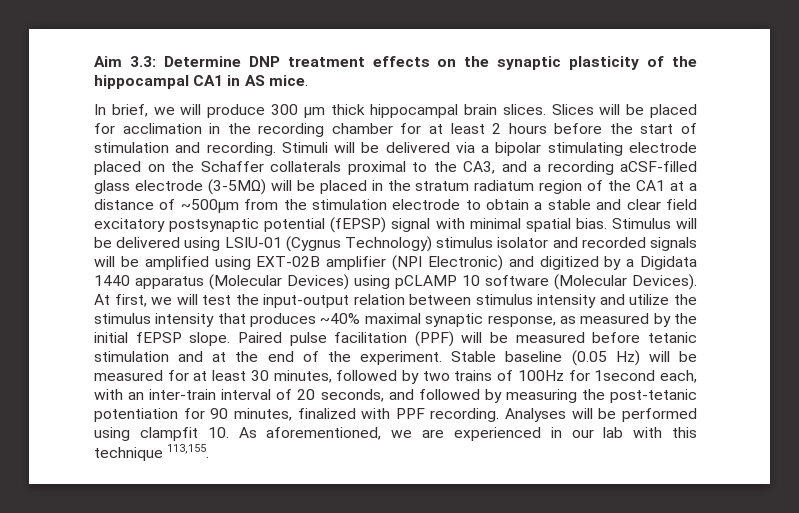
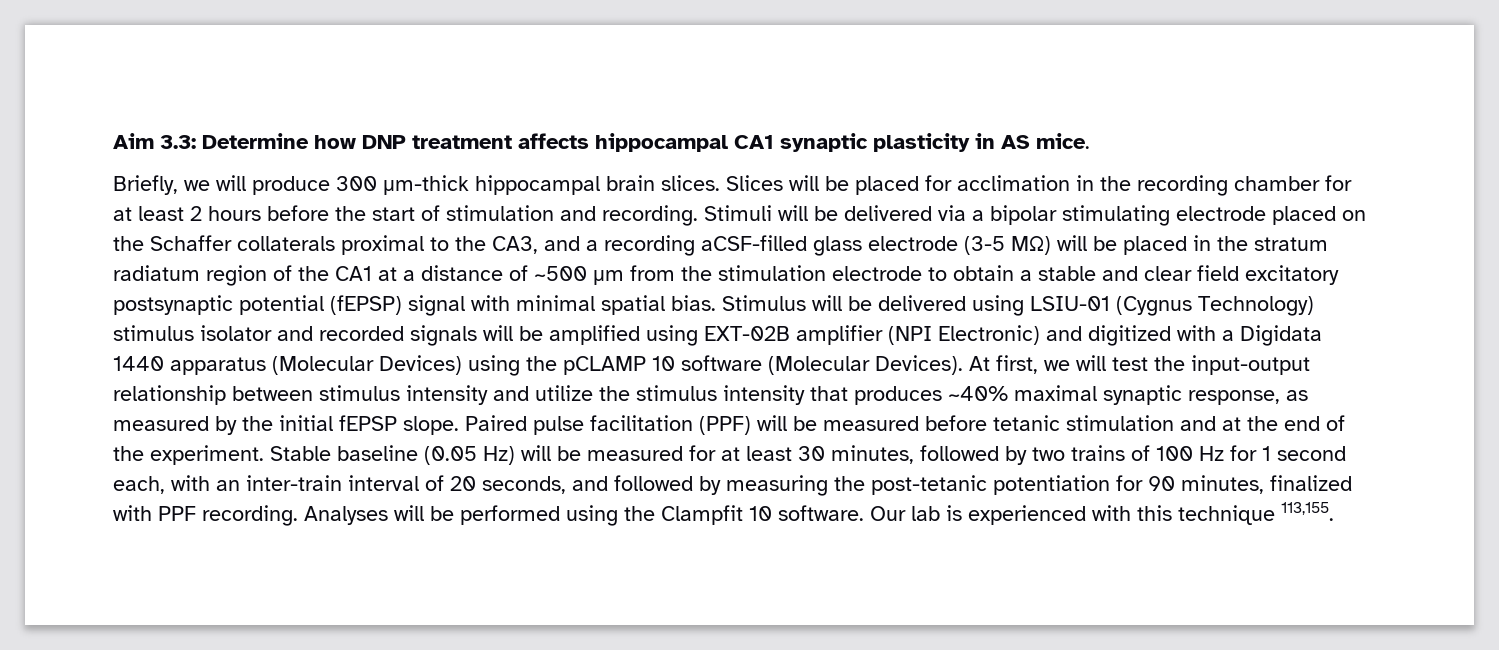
- Aim 3.3: Determine DNP treatment effects on the synaptic plasticity of the hippocampal CA1 in AS mice.
+ Aim 3.3: Determine how DNP treatment affects hippocampal CA1 synaptic plasticity in AS mice.
- In brief, we will produce 300 μm thick hippocampal brain slices.
+ Briefly, we will produce 300 μm-thick hippocampal brain slices.
- Stimuli will be delivered via a bipolar stimulating electrode placed on the Schaffer collaterals proximal to the CA3, and a recording aCSF-filled glass electrode (3-5MΩ) will be placed in the stratum radiatum region of the CA1 at a distance of ~500μm from the stimulation electrode to obtain a stable and clear field excitatory postsynaptic potential (fEPSP) signal with minimal spatial bias.
+ Stimuli will be delivered via a bipolar stimulating electrode placed on the Schaffer collaterals proximal to the CA3, and a recording aCSF-filled glass electrode (3-5 MΩ) will be placed in the stratum radiatum region of the CA1 at a distance of ~500 μm from the stimulation electrode to obtain a stable and clear field excitatory postsynaptic potential (fEPSP) signal with minimal spatial bias.
- Stimulus will be delivered using LSIU-01 (Cygnus Technology) stimulus isolator and recorded signals will be amplified using EXT-02B amplifier (NPI Electronic) and digitized by a Digidata 1440 apparatus (Molecular Devices) using pCLAMP 10 software (Molecular Devices).
+ Stimulus will be delivered using LSIU-01 (Cygnus Technology) stimulus isolator and recorded signals will be amplified using EXT-02B amplifier (NPI Electronic) and digitized with a Digidata 1440 apparatus (Molecular Devices) using the pCLAMP 10 software (Molecular Devices).
- At first, we will test the input-output relation between stimulus intensity and utilize the stimulus intensity that produces ~40% maximal synaptic response, as measured by the initial fEPSP slope.
+ At first, we will test the input-output relationship between stimulus intensity and utilize the stimulus intensity that produces ~40% maximal synaptic response, as measured by the initial fEPSP slope.
- Stable baseline (0.05 Hz) will be measured for at least 30 minutes, followed by two trains of 100Hz for 1second each, with an inter-train interval of 20 seconds, and followed by measuring the post-tetanic potentiation for 90 minutes, finalized with PPF recording.
+ Stable baseline (0.05 Hz) will be measured for at least 30 minutes, followed by two trains of 100 Hz for 1 second each, with an inter-train interval of 20 seconds, and followed by measuring the post-tetanic potentiation for 90 minutes, finalized with PPF recording.
- Analyses will be performed using clampfit 10. As aforementioned, we are experienced in our lab with this technique 113,155.
+ Analyses will be performed using the Clampfit 10 software. Our lab is experienced with this technique 113,155.

